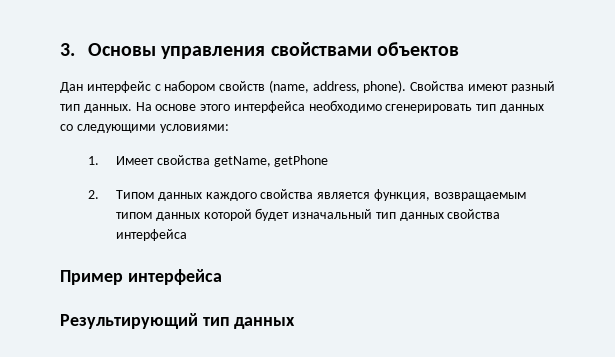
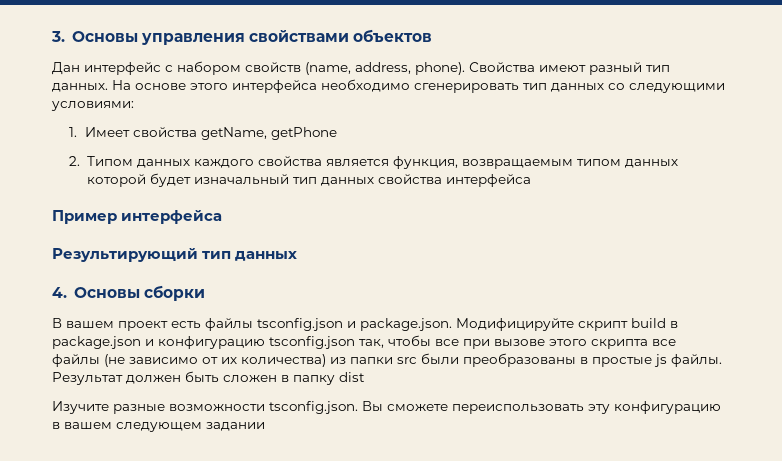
+ 4. Основы сборки
+ В вашем проект есть файлы tsconfig.json и package.json. Модифицируйте скрипт build в package.json и конфигурацию tsconfig.json так, чтобы все при вызове этого скрипта все файлы (не зависимо от их количества) из папки src были преобразованы в простые js файлы. Результат должен быть сложен в папку dist
+ Изучите разные возможности tsconfig.json. Вы сможете переиспользовать эту конфигурацию в вашем следующем задании

